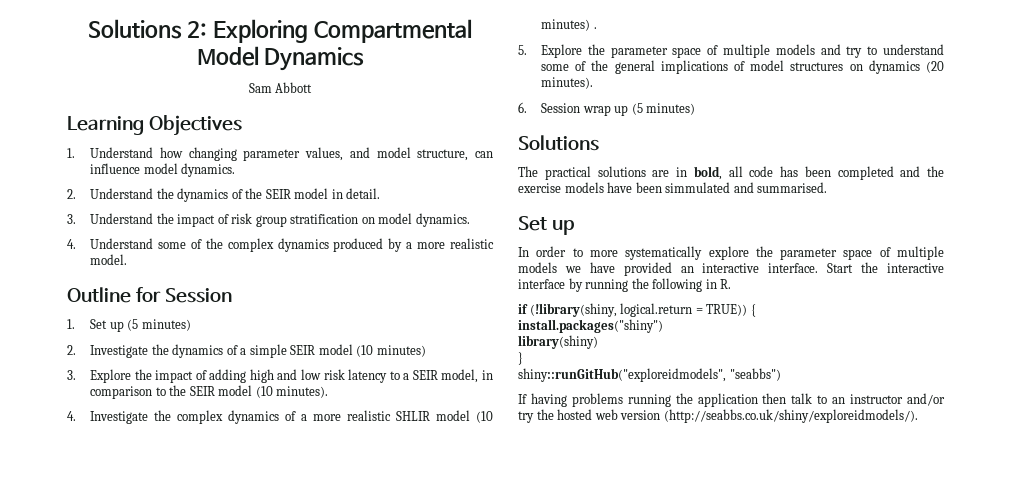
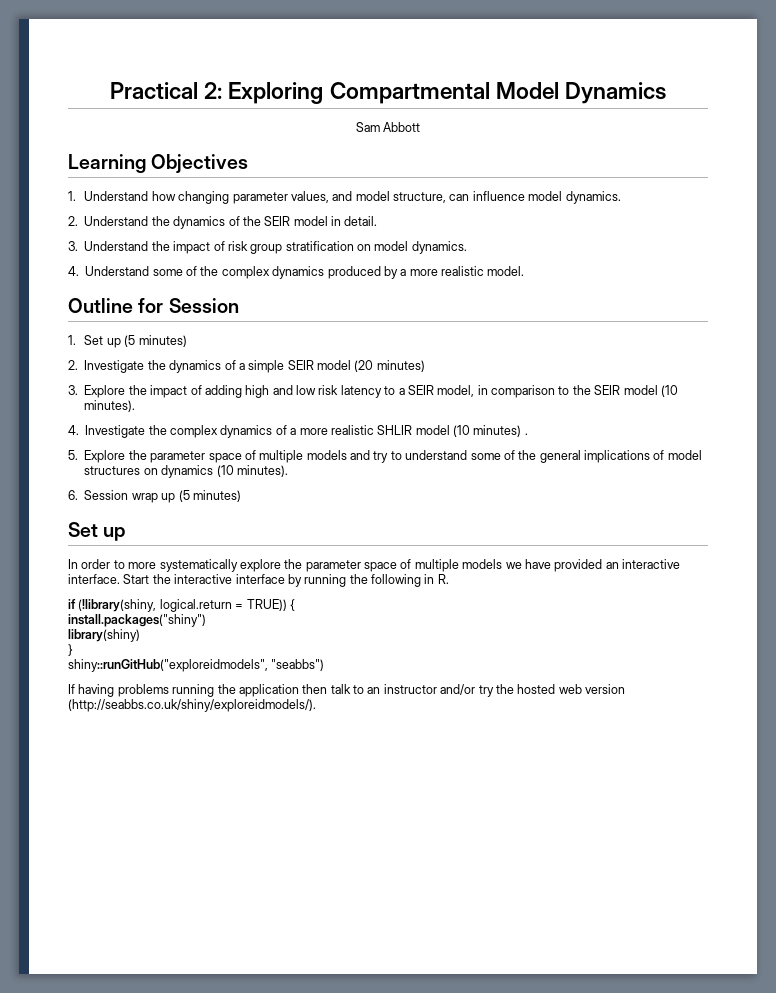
- Solutions 2: Exploring Compartmental Model Dynamics
+ Practical 2: Exploring Compartmental Model Dynamics
- 2. Investigate the dynamics of a simple SEIR model (10 minutes)
+ 2. Investigate the dynamics of a simple SEIR model (20 minutes)
- 5. Explore the parameter space of multiple models and try to understand some of the general implications of model structures on dynamics (20 minutes).
+ 5. Explore the parameter space of multiple models and try to understand some of the general implications of model structures on dynamics (10 minutes).
  6. Session wrap up (5 minutes)
- Solutions
- The practical solutions are in bold, all code has been completed and the exercise models have been simmulated and summarised.

